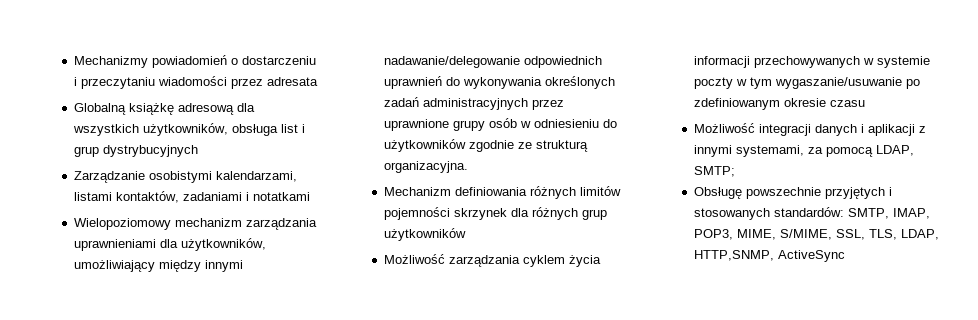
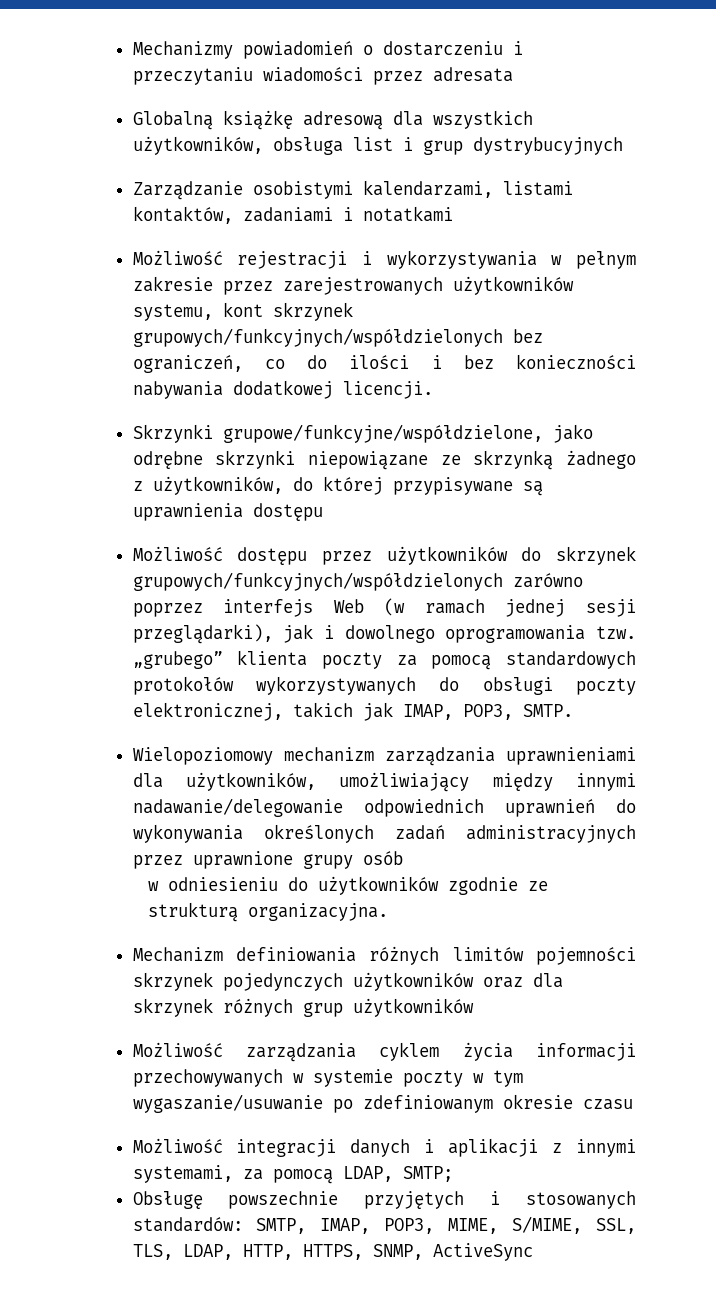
+ Możliwość rejestracji i wykorzystywania w pełnym zakresie przez zarejestrowanych użytkowników systemu, kont skrzynek grupowych/funkcyjnych/współdzielonych bez ograniczeń, co do ilości i bez konieczności nabywania dodatkowej licencji.
+ Skrzynki grupowe/funkcyjne/współdzielone, jako odrębne skrzynki niepowiązane ze skrzynką żadnego z użytkowników, do której przypisywane są uprawnienia dostępu
+ Możliwość dostępu przez użytkowników do skrzynek grupowych/funkcyjnych/współdzielonych zarówno poprzez interfejs Web (w ramach jednej sesji przeglądarki), jak i dowolnego oprogramowania tzw. „grubego” klienta poczty za pomocą standardowych protokołów wykorzystywanych do obsługi poczty elektronicznej, takich jak IMAP, POP3, SMTP.
- Wielopoziomowy mechanizm zarządzania uprawnieniami dla użytkowników, umożliwiający między innymi nadawanie/delegowanie odpowiednich uprawnień do wykonywania określonych zadań administracyjnych przez uprawnione grupy osób w odniesieniu do użytkowników zgodnie ze strukturą organizacyjna.
+ Wielopoziomowy mechanizm zarządzania uprawnieniami dla użytkowników, umożliwiający między innymi nadawanie/delegowanie odpowiednich uprawnień do wykonywania określonych zadań administracyjnych przez uprawnione grupy osób
+ w odniesieniu do użytkowników zgodnie ze strukturą organizacyjna.
- Mechanizm definiowania różnych limitów pojemności skrzynek dla różnych grup użytkowników
+ Mechanizm definiowania różnych limitów pojemności skrzynek pojedynczych użytkowników oraz dla skrzynek różnych grup użytkowników
- Obsługę powszechnie przyjętych i stosowanych standardów: SMTP, IMAP, POP3, MIME, S/MIME, SSL, TLS, LDAP, HTTP,SNMP, ActiveSync
+ Obsługę powszechnie przyjętych i stosowanych standardów: SMTP, IMAP, POP3, MIME, S/MIME, SSL, TLS, LDAP, HTTP, HTTPS, SNMP, ActiveSync

